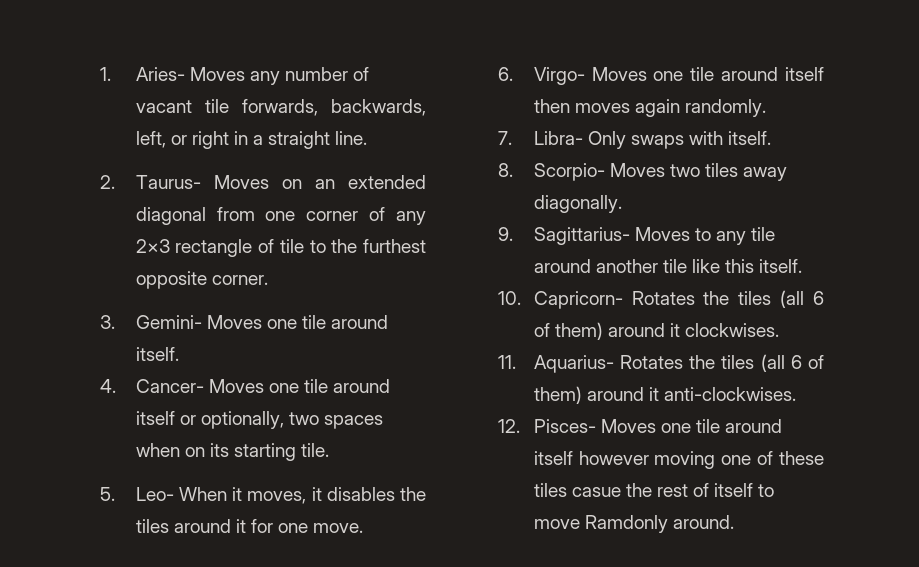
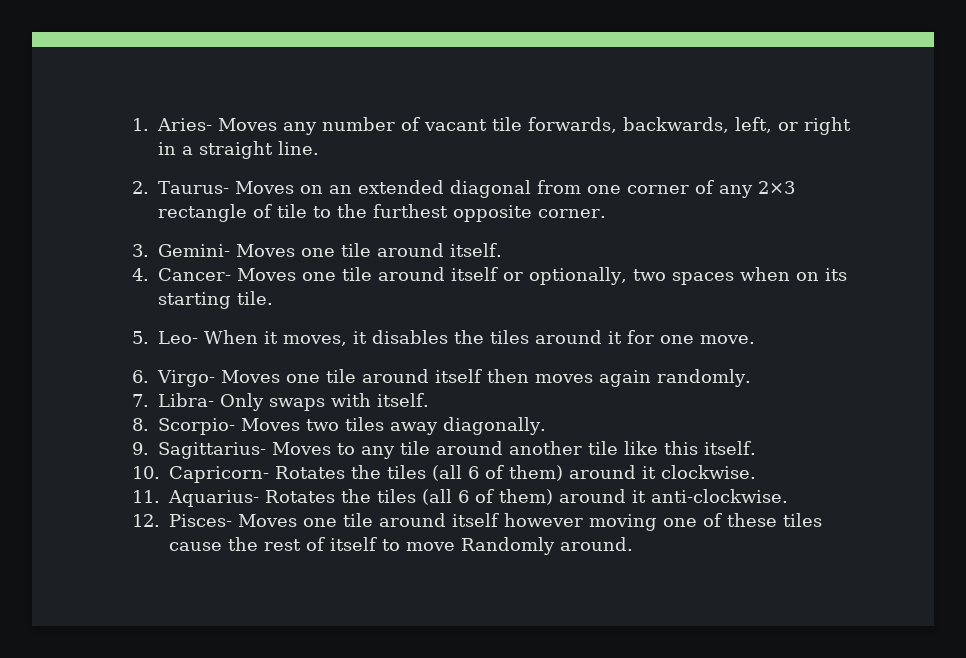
- 10. Capricorn- Rotates the tiles (all 6 of them) around it clockwises.
+ 10. Capricorn- Rotates the tiles (all 6 of them) around it clockwise.
- 11. Aquarius- Rotates the tiles (all 6 of them) around it anti-clockwises.
+ 11. Aquarius- Rotates the tiles (all 6 of them) around it anti-clockwise.
- 12. Pisces- Moves one tile around itself however moving one of these tiles casue the rest of itself to move Ramdonly around.
+ 12. Pisces- Moves one tile around itself however moving one of these tiles cause the rest of itself to move Randomly around.

